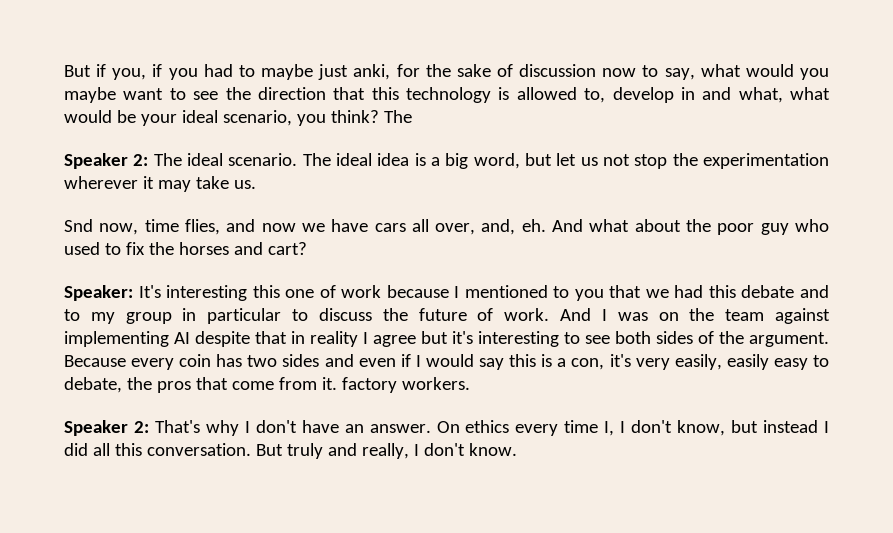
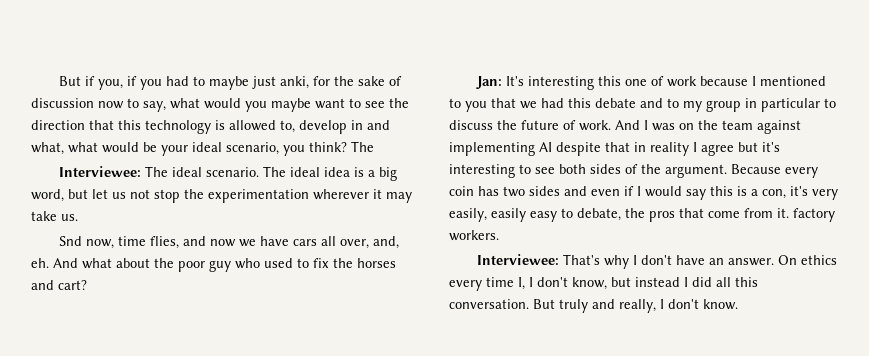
- Speaker 2: The ideal scenario.
+ Interviewee: The ideal scenario.
- Speaker: It's interesting this one of work because I mentioned to you that we had this debate and to my group in particular to discuss the future of work.
+ Jan: It's interesting this one of work because I mentioned to you that we had this debate and to my group in particular to discuss the future of work.
- Speaker 2: That's why I don't have an answer.
+ Interviewee: That's why I don't have an answer.

